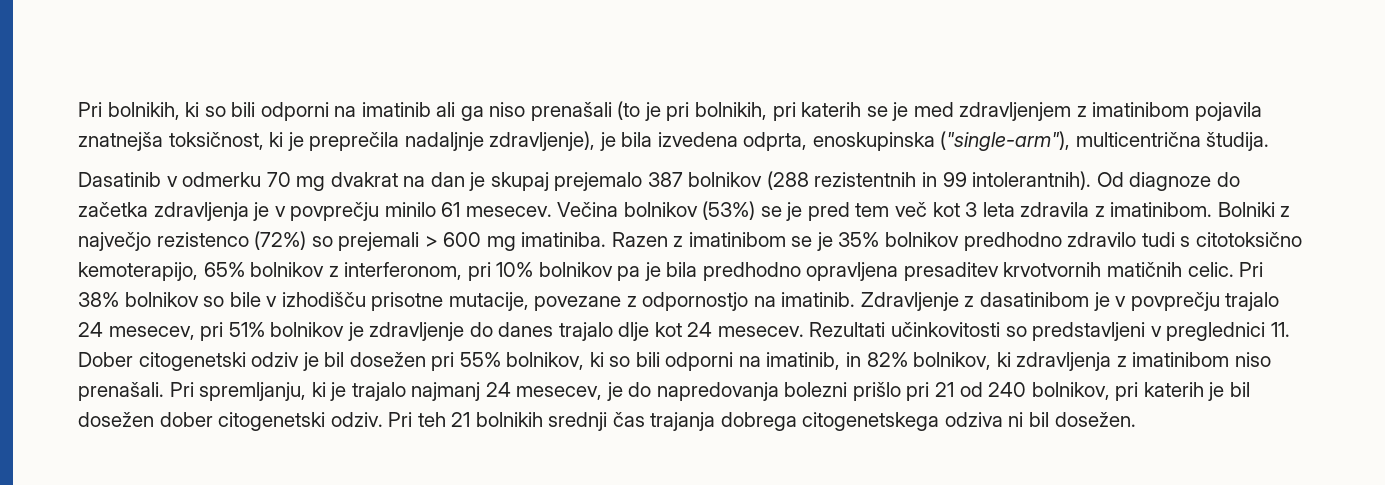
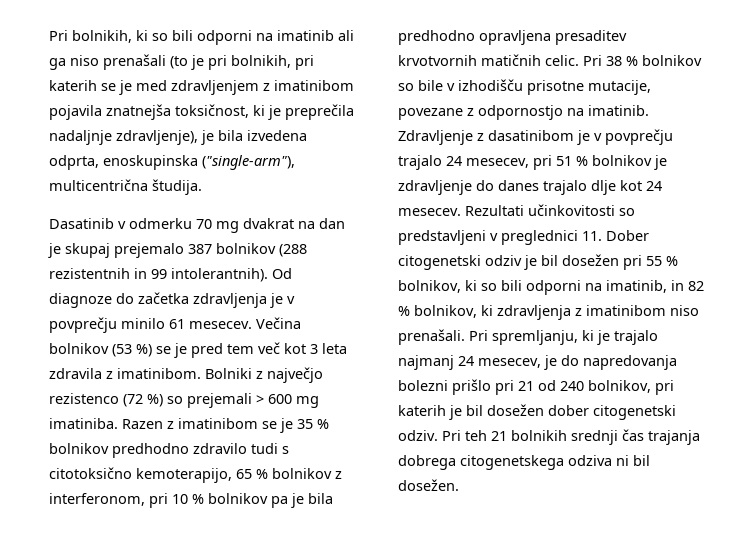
- Večina bolnikov (53%) se je pred tem več kot 3 leta zdravila z imatinibom.
+ Večina bolnikov (53 %) se je pred tem več kot 3 leta zdravila z imatinibom.
- Bolniki z največjo rezistenco (72%) so prejemali > 600 mg imatiniba.
+ Bolniki z največjo rezistenco (72 %) so prejemali > 600 mg imatiniba.
- Razen z imatinibom se je 35% bolnikov predhodno zdravilo tudi s citotoksično kemoterapijo, 65% bolnikov z interferonom, pri 10% bolnikov pa je bila predhodno opravljena presaditev krvotvornih matičnih celic.
+ Razen z imatinibom se je 35 % bolnikov predhodno zdravilo tudi s citotoksično kemoterapijo, 65 % bolnikov z interferonom, pri 10 % bolnikov pa je bila predhodno opravljena presaditev krvotvornih matičnih celic.
- Pri 38% bolnikov so bile v izhodišču prisotne mutacije, povezane z odpornostjo na imatinib.
+ Pri 38 % bolnikov so bile v izhodišču prisotne mutacije, povezane z odpornostjo na imatinib.
- Zdravljenje z dasatinibom je v povprečju trajalo 24 mesecev, pri 51% bolnikov je zdravljenje do danes trajalo dlje kot 24 mesecev.
+ Zdravljenje z dasatinibom je v povprečju trajalo 24 mesecev, pri 51 % bolnikov je zdravljenje do danes trajalo dlje kot 24 mesecev.
- Rezultati učinkovitosti so predstavljeni v preglednici 11. Dober citogenetski odziv je bil dosežen pri 55% bolnikov, ki so bili odporni na imatinib, in 82% bolnikov, ki zdravljenja z imatinibom niso prenašali.
+ Rezultati učinkovitosti so predstavljeni v preglednici 11. Dober citogenetski odziv je bil dosežen pri 55 % bolnikov, ki so bili odporni na imatinib, in 82 % bolnikov, ki zdravljenja z imatinibom niso prenašali.

